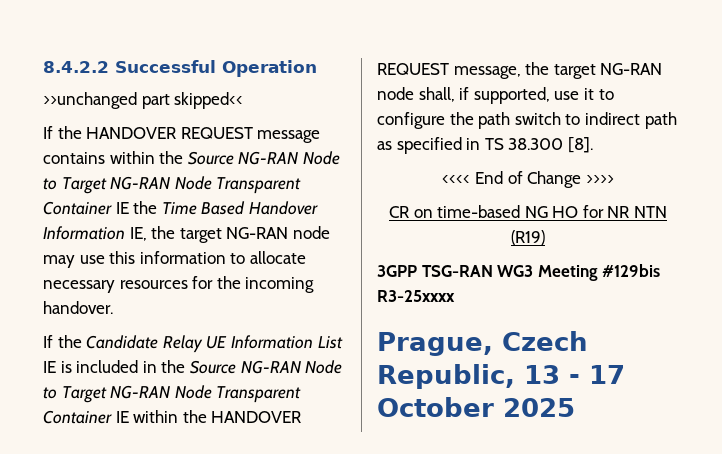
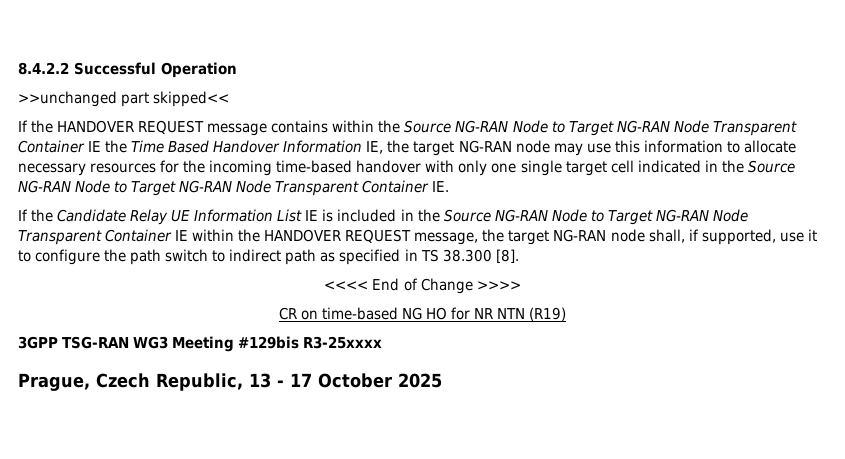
- If the HANDOVER REQUEST message contains within the Source NG-RAN Node to Target NG-RAN Node Transparent Container IE the Time Based Handover Information IE, the target NG-RAN node may use this information to allocate necessary resources for the incoming handover.
+ If the HANDOVER REQUEST message contains within the Source NG-RAN Node to Target NG-RAN Node Transparent Container IE the Time Based Handover Information IE, the target NG-RAN node may use this information to allocate necessary resources for the incoming time-based handover with only one single target cell indicated in the Source NG-RAN Node to Target NG-RAN Node Transparent Container IE.

